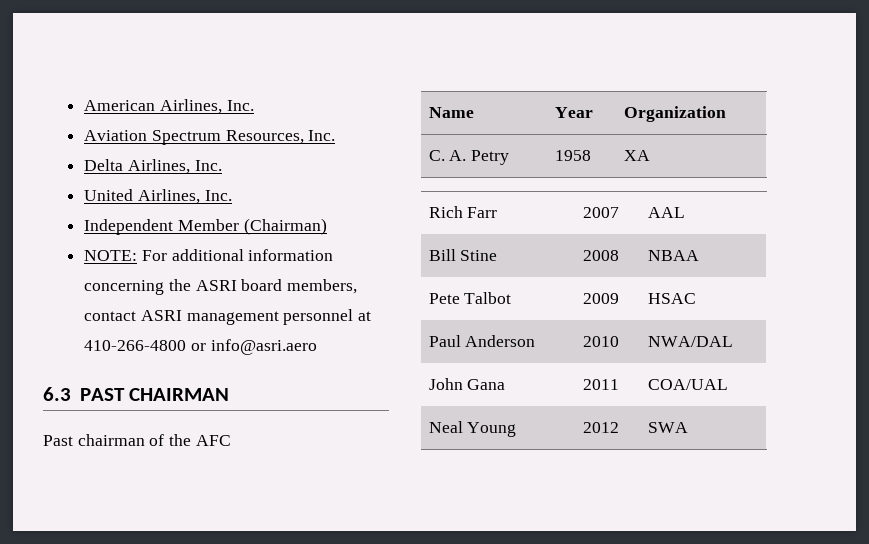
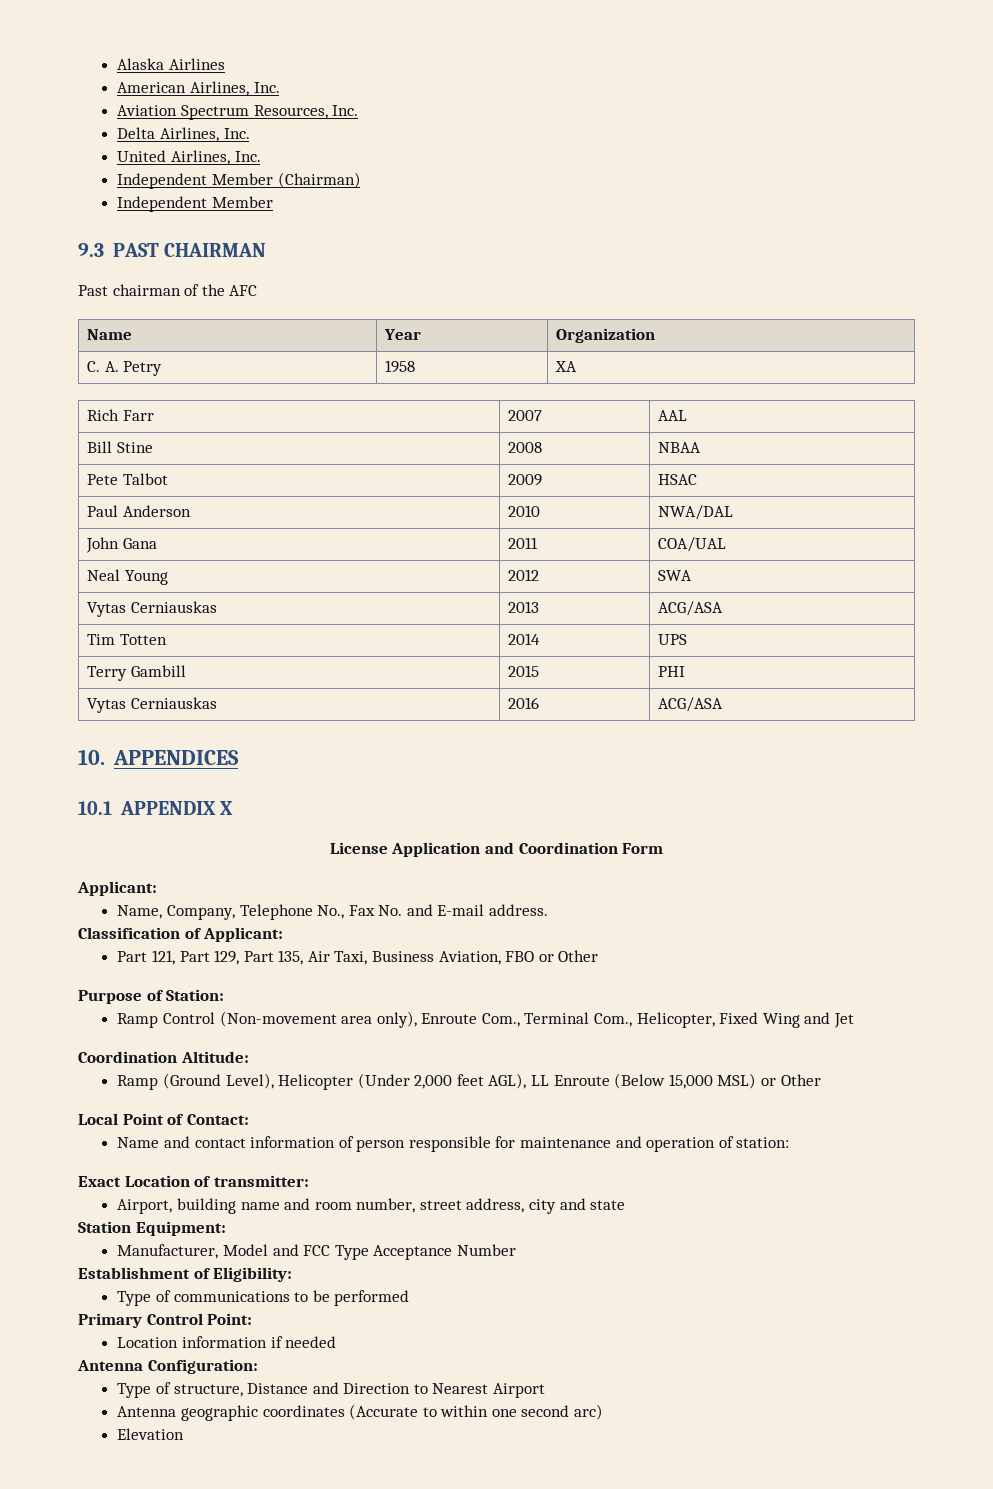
+ Alaska Airlines
  Independent Member (Chairman)
- NOTE: For additional information concerning the ASRI board members, contact ASRI management personnel at 410-266-4800 or info@asri.aero
- 6.3 PAST CHAIRMAN
+ Independent Member
+ 9.3 PAST CHAIRMAN
+ Vytas Cerniauskas | 2013 | ACG/ASA
+ Tim Totten | 2014 | UPS
+ Terry Gambill | 2015 | PHI
+ Vytas Cerniauskas | 2016 | ACG/ASA
+ 10. APPENDICES
+ 10.1 APPENDIX X
+ License Application and Coordination Form
+ Applicant:
+ Name, Company, Telephone No., Fax No. and E-mail address.
+ Classification of Applicant:
+ Part 121, Part 129, Part 135, Air Taxi, Business Aviation, FBO or Other
+ Purpose of Station:
+ Ramp Control (Non-movement area only), Enroute Com., Terminal Com., Helicopter, Fixed Wing and Jet
+ Coordination Altitude:
+ Ramp (Ground Level), Helicopter (Under 2,000 feet AGL), LL Enroute (Below 15,000 MSL) or Other
+ Local Point of Contact:
+ Name and contact information of person responsible for maintenance and operation of station:
+ Exact Location of transmitter:
+ Airport, building name and room number, street address, city and state
+ Station Equipment:
+ Manufacturer, Model and FCC Type Acceptance Number
+ Establishment of Eligibility:
+ Type of communications to be performed
+ Primary Control Point:
+ Location information if needed
+ Antenna Configuration:
+ Type of structure, Distance and Direction to Nearest Airport
+ Antenna geographic coordinates (Accurate to within one second arc)
+ Elevation

